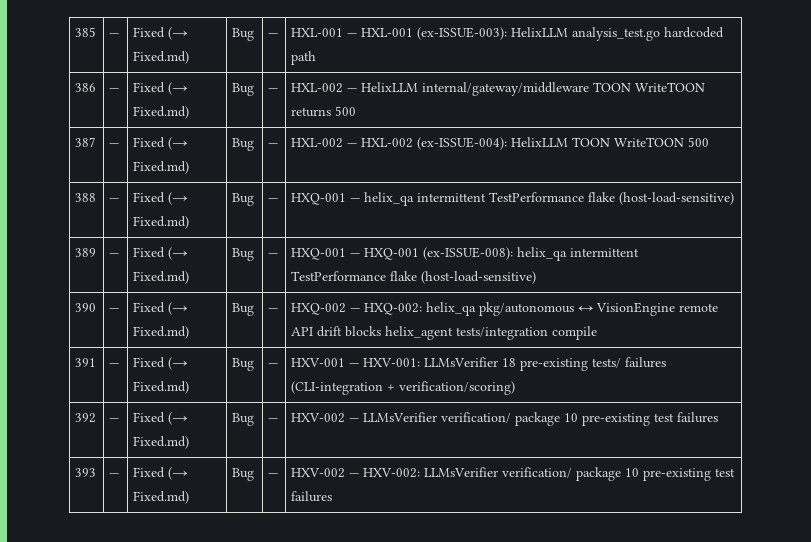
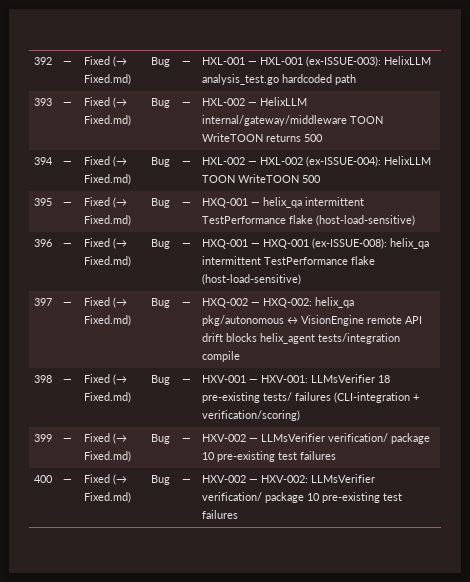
- 385 | — | Fixed (→ Fixed.md) | Bug | — | HXL-001 — HXL-001 (ex-ISSUE-003): HelixLLM analysis_test.go hardcoded path
+ 392 | — | Fixed (→ Fixed.md) | Bug | — | HXL-001 — HXL-001 (ex-ISSUE-003): HelixLLM analysis_test.go hardcoded path
- 386 | — | Fixed (→ Fixed.md) | Bug | — | HXL-002 — HelixLLM internal/gateway/middleware TOON WriteTOON returns 500
+ 393 | — | Fixed (→ Fixed.md) | Bug | — | HXL-002 — HelixLLM internal/gateway/middleware TOON WriteTOON returns 500
- 387 | — | Fixed (→ Fixed.md) | Bug | — | HXL-002 — HXL-002 (ex-ISSUE-004): HelixLLM TOON WriteTOON 500
+ 394 | — | Fixed (→ Fixed.md) | Bug | — | HXL-002 — HXL-002 (ex-ISSUE-004): HelixLLM TOON WriteTOON 500
- 388 | — | Fixed (→ Fixed.md) | Bug | — | HXQ-001 — helix_qa intermittent TestPerformance flake (host-load-sensitive)
+ 395 | — | Fixed (→ Fixed.md) | Bug | — | HXQ-001 — helix_qa intermittent TestPerformance flake (host-load-sensitive)
- 389 | — | Fixed (→ Fixed.md) | Bug | — | HXQ-001 — HXQ-001 (ex-ISSUE-008): helix_qa intermittent TestPerformance flake (host-load-sensitive)
+ 396 | — | Fixed (→ Fixed.md) | Bug | — | HXQ-001 — HXQ-001 (ex-ISSUE-008): helix_qa intermittent TestPerformance flake (host-load-sensitive)
- 390 | — | Fixed (→ Fixed.md) | Bug | — | HXQ-002 — HXQ-002: helix_qa pkg/autonomous ↔ VisionEngine remote API drift blocks helix_agent tests/integration compile
+ 397 | — | Fixed (→ Fixed.md) | Bug | — | HXQ-002 — HXQ-002: helix_qa pkg/autonomous ↔ VisionEngine remote API drift blocks helix_agent tests/integration compile
- 391 | — | Fixed (→ Fixed.md) | Bug | — | HXV-001 — HXV-001: LLMsVerifier 18 pre-existing tests/ failures (CLI-integration + verification/scoring)
+ 398 | — | Fixed (→ Fixed.md) | Bug | — | HXV-001 — HXV-001: LLMsVerifier 18 pre-existing tests/ failures (CLI-integration + verification/scoring)
- 392 | — | Fixed (→ Fixed.md) | Bug | — | HXV-002 — LLMsVerifier verification/ package 10 pre-existing test failures
+ 399 | — | Fixed (→ Fixed.md) | Bug | — | HXV-002 — LLMsVerifier verification/ package 10 pre-existing test failures
- 393 | — | Fixed (→ Fixed.md) | Bug | — | HXV-002 — HXV-002: LLMsVerifier verification/ package 10 pre-existing test failures
+ 400 | — | Fixed (→ Fixed.md) | Bug | — | HXV-002 — HXV-002: LLMsVerifier verification/ package 10 pre-existing test failures

